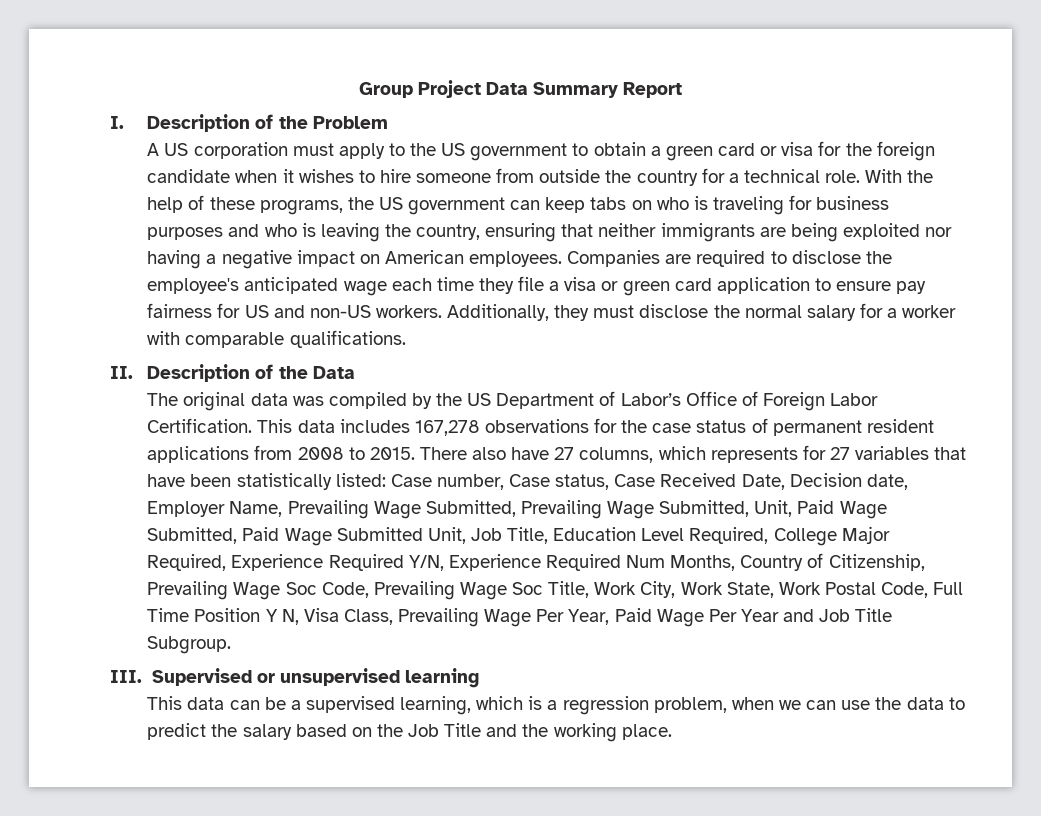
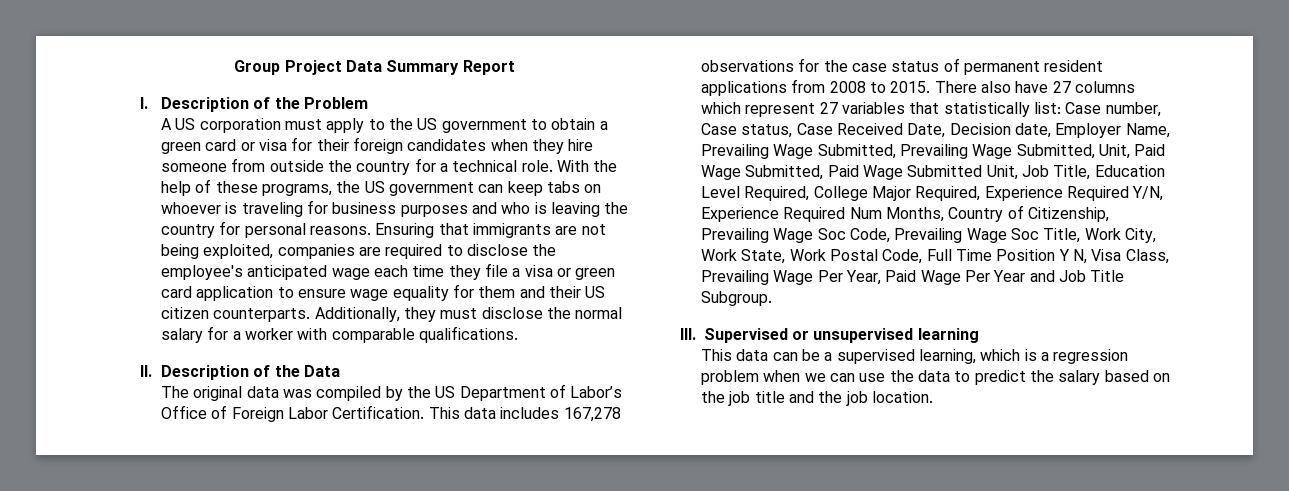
- A US corporation must apply to the US government to obtain a green card or visa for the foreign candidate when it wishes to hire someone from outside the country for a technical role.
+ A US corporation must apply to the US government to obtain a green card or visa for their foreign candidates when they hire someone from outside the country for a technical role.
- With the help of these programs, the US government can keep tabs on who is traveling for business purposes and who is leaving the country, ensuring that neither immigrants are being exploited nor having a negative impact on American employees. Companies are required to disclose the employee's anticipated wage each time they file a visa or green card application to ensure pay fairness for US and non-US workers.
+ With the help of these programs, the US government can keep tabs on whoever is traveling for business purposes and who is leaving the country for personal reasons. Ensuring that immigrants are not being exploited, companies are required to disclose the employee's anticipated wage each time they file a visa or green card application to ensure wage equality for them and their US citizen counterparts.
- There also have 27 columns, which represents for 27 variables that have been statistically listed:
+ There also have 27 columns which represent 27 variables that statistically list:
- This data can be a supervised learning, which is a regression problem, when we can use the data to predict the salary based on the Job Title and the working place.
+ This data can be a supervised learning, which is a regression problem when we can use the data to predict the salary based on the job title and the job location.

